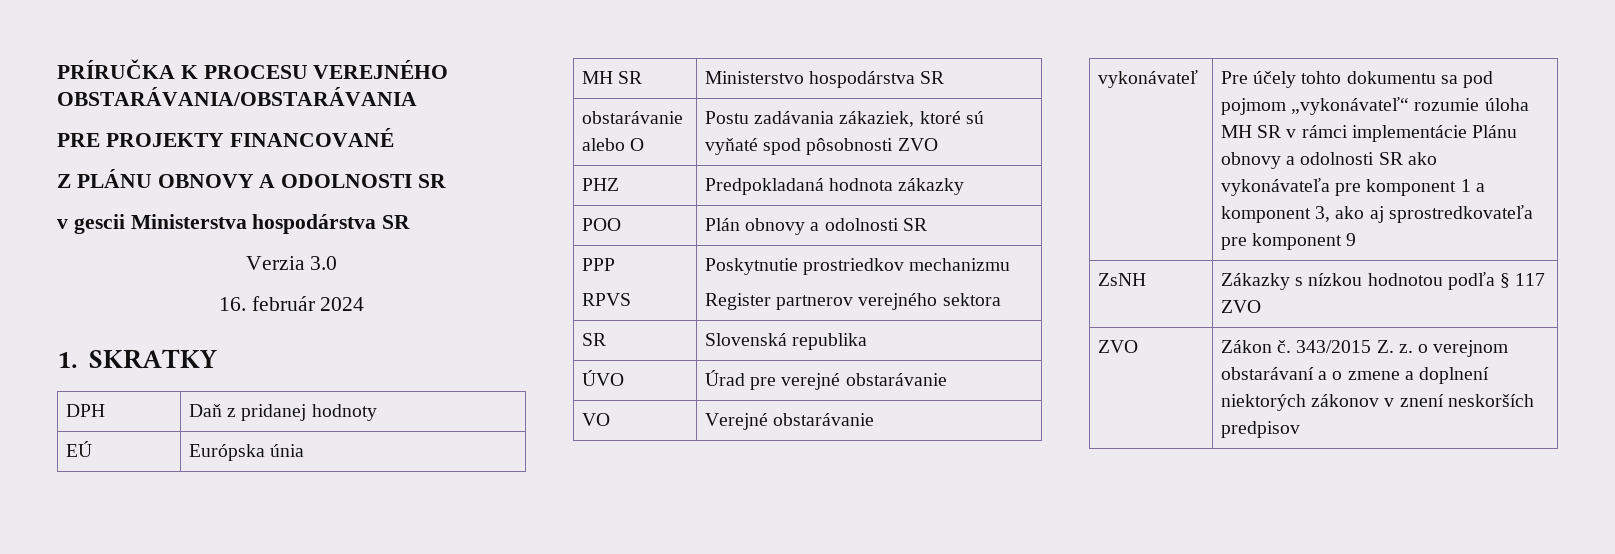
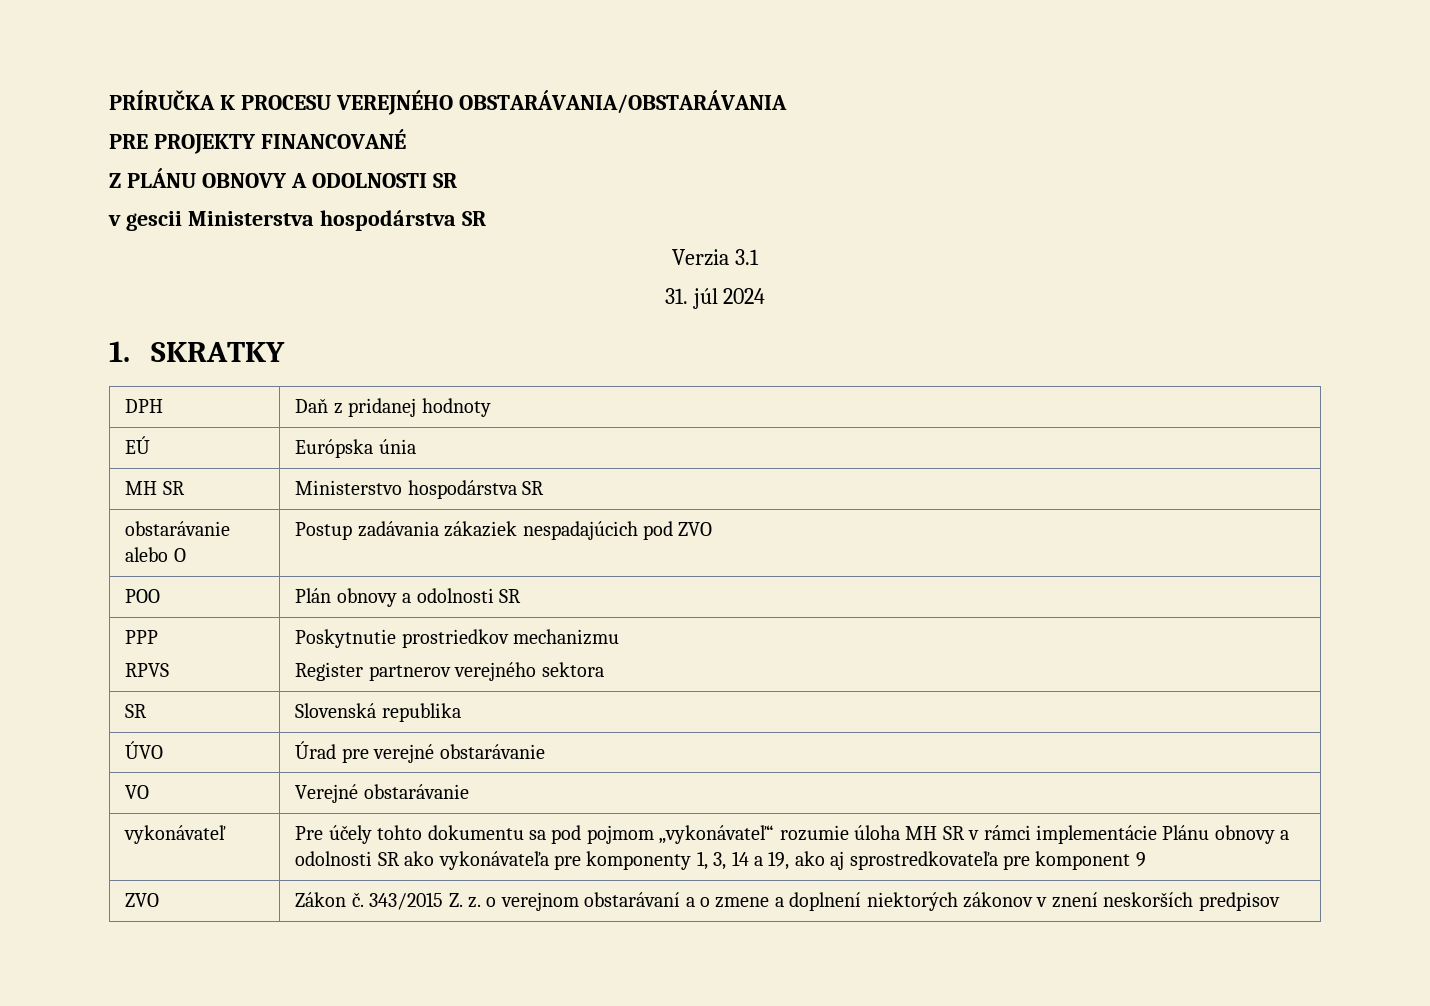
- Verzia 3.0
- 16. február 2024
+ Verzia 3.1
+ 31. júl 2024
- obstarávanie alebo O | Postu zadávania zákaziek, ktoré sú vyňaté spod pôsobnosti ZVO
- PHZ | Predpokladaná hodnota zákazky
+ obstarávanie alebo O | Postup zadávania zákaziek nespadajúcich pod ZVO
- vykonávateľ | Pre účely tohto dokumentu sa pod pojmom „vykonávateľ“ rozumie úloha MH SR v rámci implementácie Plánu obnovy a odolnosti SR ako vykonávateľa pre komponent 1 a komponent 3, ako aj sprostredkovateľa pre komponent 9
+ vykonávateľ | Pre účely tohto dokumentu sa pod pojmom „vykonávateľ“ rozumie úloha MH SR v rámci implementácie Plánu obnovy a odolnosti SR ako vykonávateľa pre komponenty 1, 3, 14 a 19, ako aj sprostredkovateľa pre komponent 9
- ZsNH | Zákazky s nízkou hodnotou podľa § 117 ZVO

